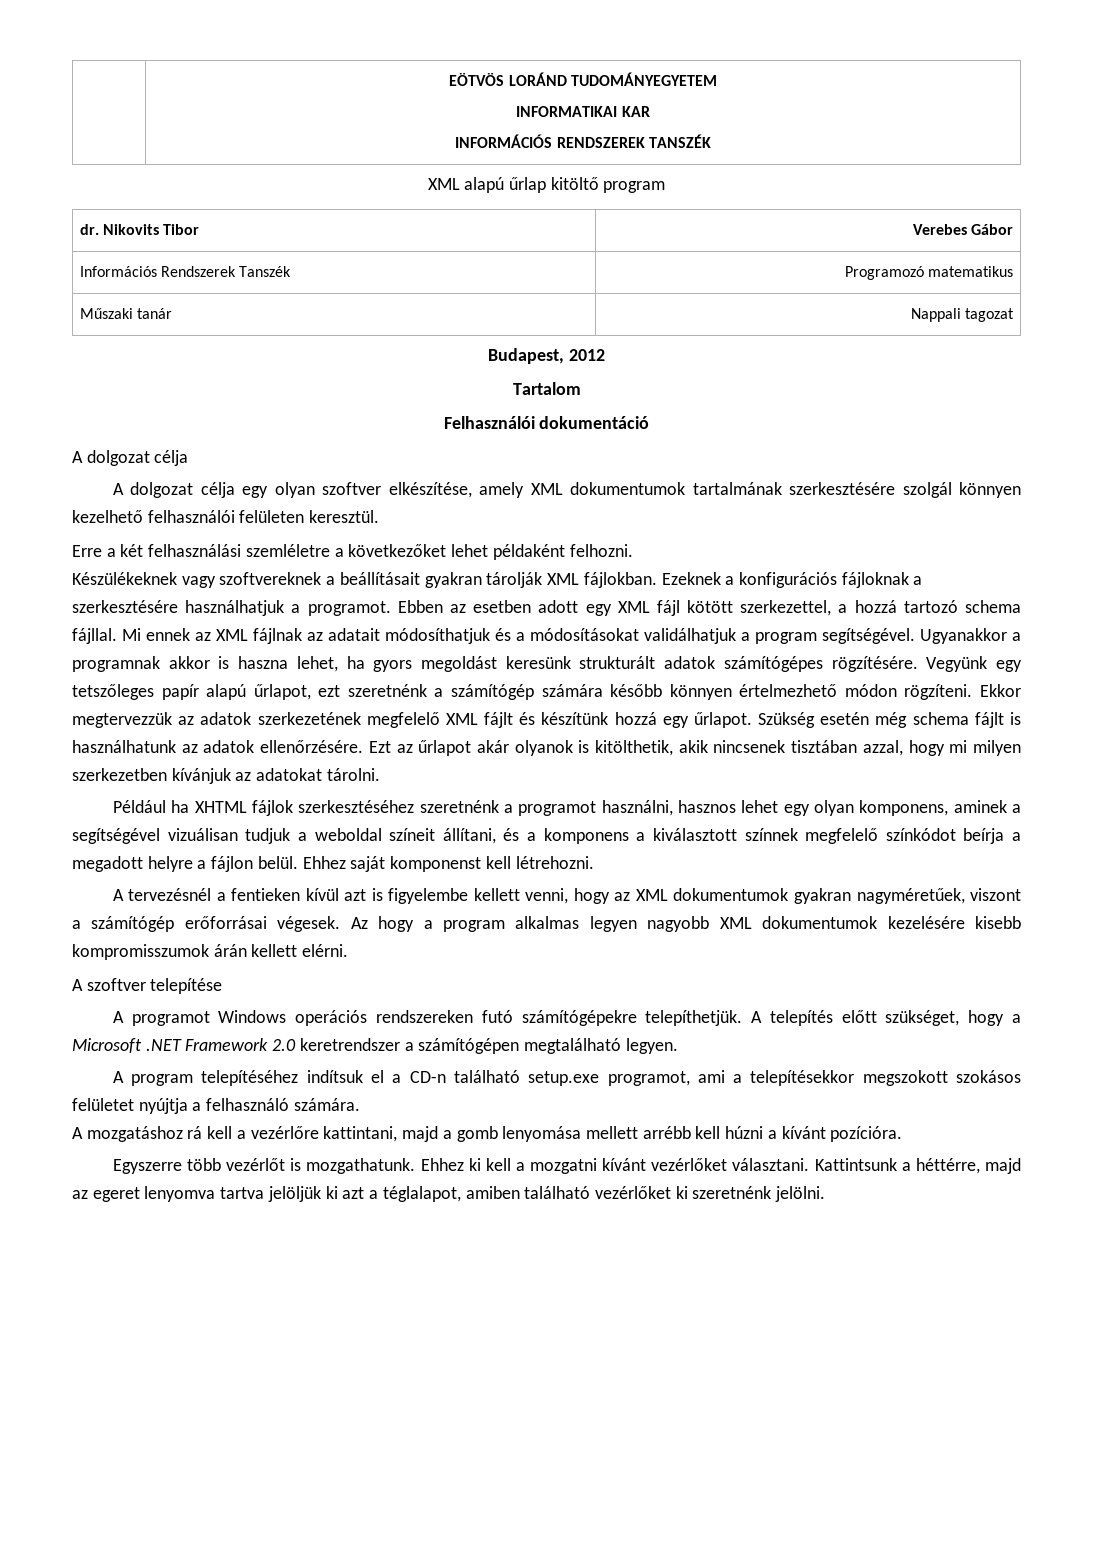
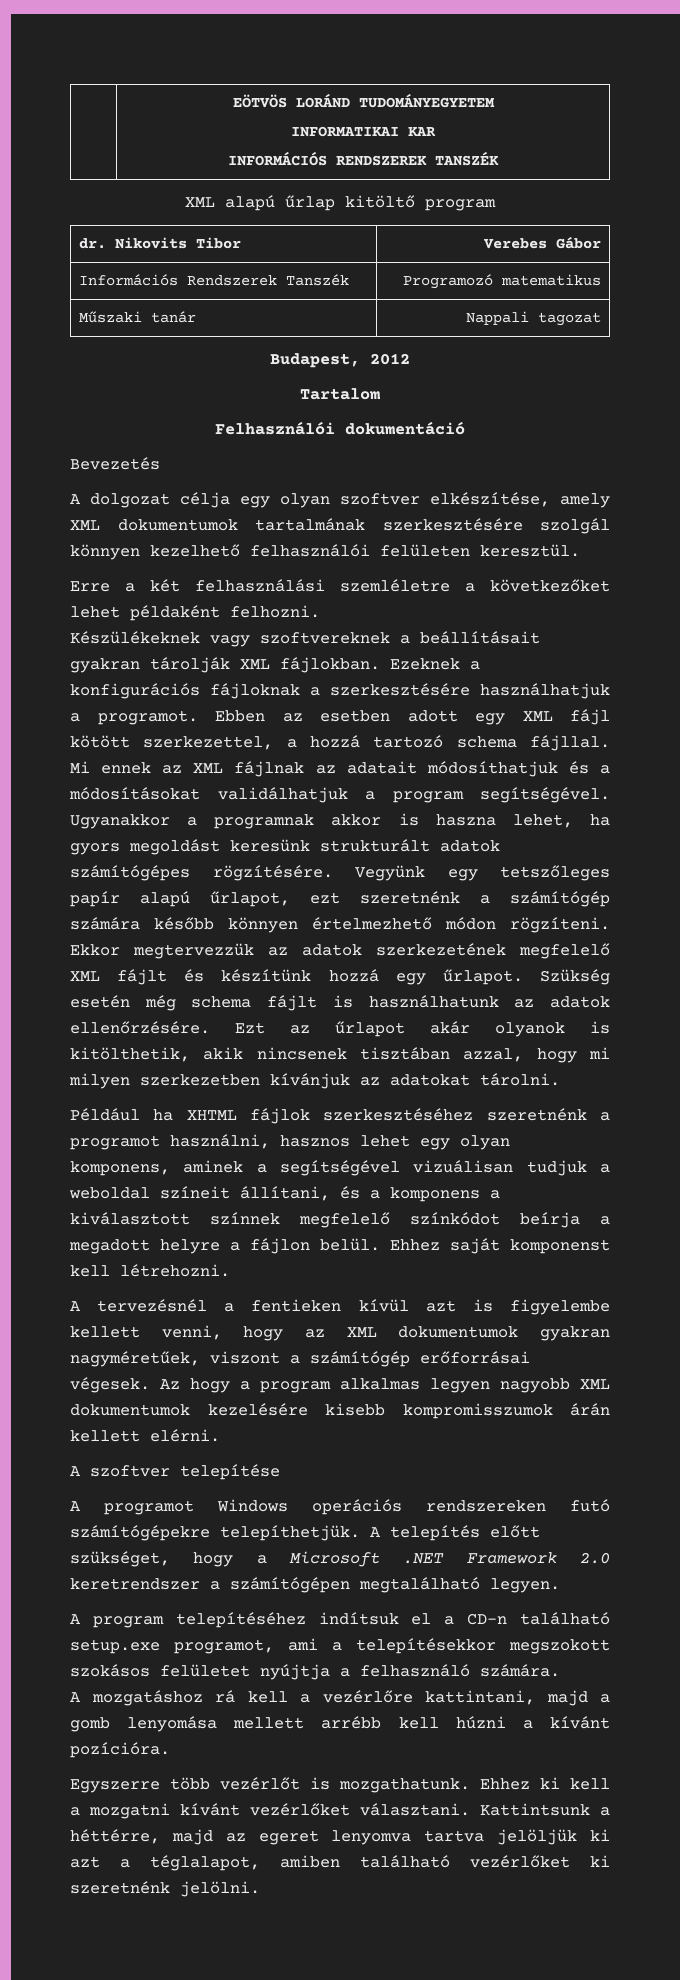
  Felhasználói dokumentáció
- A dolgozat célja
+ Bevezetés

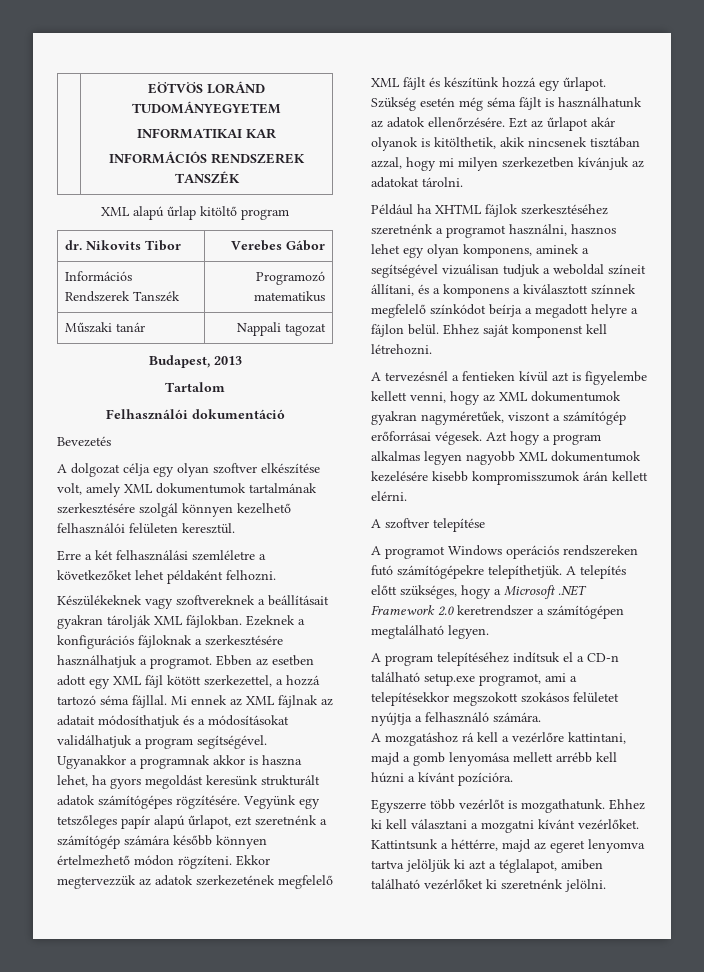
- Budapest, 2012
+ Budapest, 2013
- A dolgozat célja egy olyan szoftver elkészítése, amely XML dokumentumok tartalmának szerkesztésére szolgál könnyen kezelhető felhasználói felületen keresztül.
+ A dolgozat célja egy olyan szoftver elkészítése volt, amely XML dokumentumok tartalmának szerkesztésére szolgál könnyen kezelhető felhasználói felületen keresztül.
- Ebben az esetben adott egy XML fájl kötött szerkezettel, a hozzá tartozó schema fájllal.
+ Ebben az esetben adott egy XML fájl kötött szerkezettel, a hozzá tartozó séma fájllal.
- Szükség esetén még schema fájlt is használhatunk az adatok ellenőrzésére.
+ Szükség esetén még séma fájlt is használhatunk az adatok ellenőrzésére.
- Az hogy a program alkalmas legyen nagyobb XML dokumentumok kezelésére kisebb kompromisszumok árán kellett elérni.
+ Azt hogy a program alkalmas legyen nagyobb XML dokumentumok kezelésére kisebb kompromisszumok árán kellett elérni.
- A telepítés előtt szükséget, hogy a Microsoft .NET Framework 2.0 keretrendszer a számítógépen megtalálható legyen.
+ A telepítés előtt szükséges, hogy a Microsoft .NET Framework 2.0 keretrendszer a számítógépen megtalálható legyen.
- Ehhez ki kell a mozgatni kívánt vezérlőket választani.
+ Ehhez ki kell választani a mozgatni kívánt vezérlőket.

